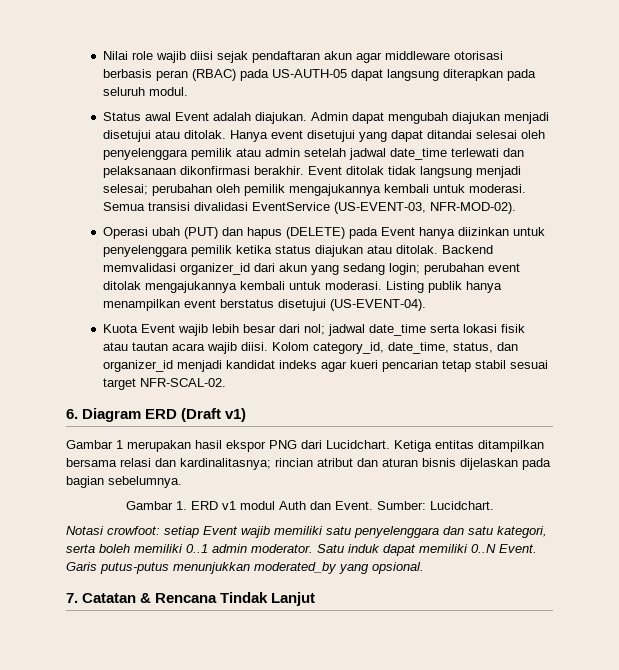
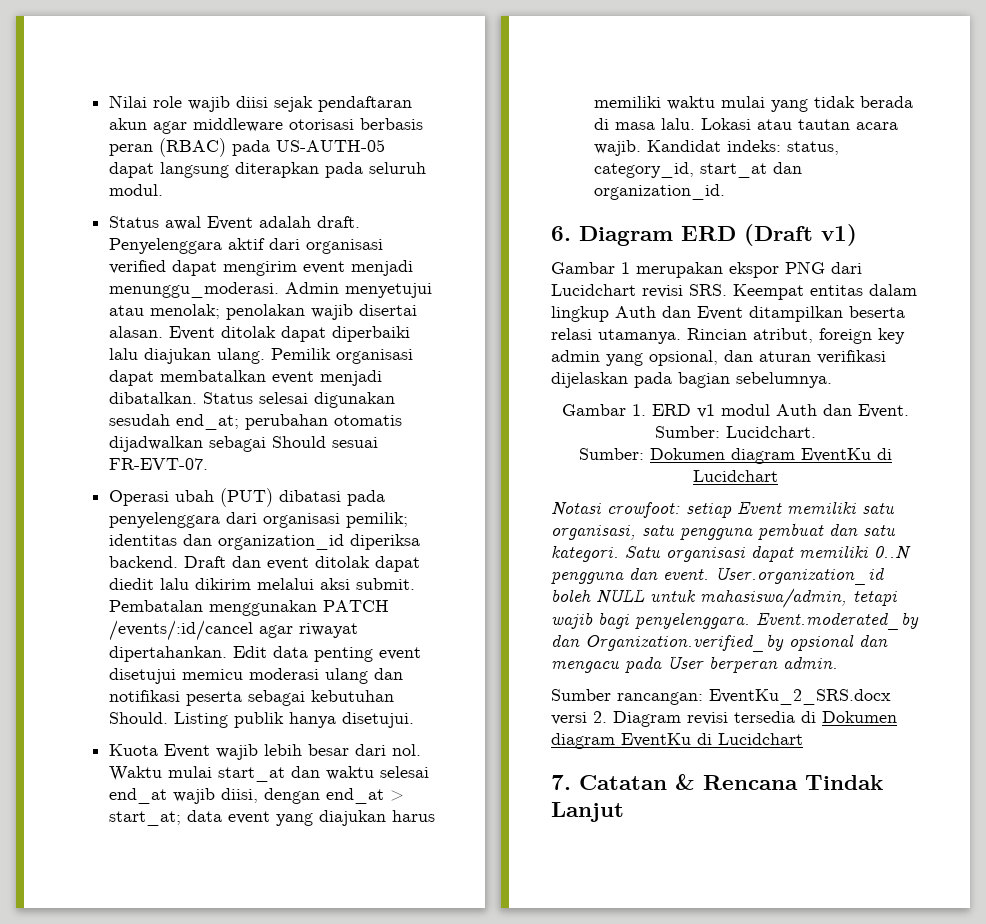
- Status awal Event adalah diajukan. Admin dapat mengubah diajukan menjadi disetujui atau ditolak. Hanya event disetujui yang dapat ditandai selesai oleh penyelenggara pemilik atau admin setelah jadwal date_time terlewati dan pelaksanaan dikonfirmasi berakhir. Event ditolak tidak langsung menjadi selesai; perubahan oleh pemilik mengajukannya kembali untuk moderasi. Semua transisi divalidasi EventService (US-EVENT-03, NFR-MOD-02).
- Operasi ubah (PUT) dan hapus (DELETE) pada Event hanya diizinkan untuk penyelenggara pemilik ketika status diajukan atau ditolak. Backend memvalidasi organizer_id dari akun yang sedang login; perubahan event ditolak mengajukannya kembali untuk moderasi. Listing publik hanya menampilkan event berstatus disetujui (US-EVENT-04).
+ Status awal Event adalah draft. Penyelenggara aktif dari organisasi verified dapat mengirim event menjadi menunggu_moderasi. Admin menyetujui atau menolak; penolakan wajib disertai alasan. Event ditolak dapat diperbaiki lalu diajukan ulang. Pemilik organisasi dapat membatalkan event menjadi dibatalkan. Status selesai digunakan sesudah end_at; perubahan otomatis dijadwalkan sebagai Should sesuai FR-EVT-07.
+ Operasi ubah (PUT) dibatasi pada penyelenggara dari organisasi pemilik; identitas dan organization_id diperiksa backend. Draft dan event ditolak dapat diedit lalu dikirim melalui aksi submit. Pembatalan menggunakan PATCH /events/:id/cancel agar riwayat dipertahankan. Edit data penting event disetujui memicu moderasi ulang dan notifikasi peserta sebagai kebutuhan Should. Listing publik hanya disetujui.
- Kuota Event wajib lebih besar dari nol; jadwal date_time serta lokasi fisik atau tautan acara wajib diisi. Kolom category_id, date_time, status, dan organizer_id menjadi kandidat indeks agar kueri pencarian tetap stabil sesuai target NFR-SCAL-02.
+ Kuota Event wajib lebih besar dari nol. Waktu mulai start_at dan waktu selesai end_at wajib diisi, dengan end_at > start_at; data event yang diajukan harus memiliki waktu mulai yang tidak berada di masa lalu. Lokasi atau tautan acara wajib. Kandidat indeks: status, category_id, start_at dan organization_id.
- Gambar 1 merupakan hasil ekspor PNG dari Lucidchart. Ketiga entitas ditampilkan bersama relasi dan kardinalitasnya; rincian atribut dan aturan bisnis dijelaskan pada bagian sebelumnya.
+ Gambar 1 merupakan ekspor PNG dari Lucidchart revisi SRS. Keempat entitas dalam lingkup Auth dan Event ditampilkan beserta relasi utamanya. Rincian atribut, foreign key admin yang opsional, dan aturan verifikasi dijelaskan pada bagian sebelumnya.
+ Sumber: Dokumen diagram EventKu di Lucidchart
- Notasi crowfoot: setiap Event wajib memiliki satu penyelenggara dan satu kategori, serta boleh memiliki 0..1 admin moderator. Satu induk dapat memiliki 0..N Event. Garis putus-putus menunjukkan moderated_by yang opsional.
+ Notasi crowfoot: setiap Event memiliki satu organisasi, satu pengguna pembuat dan satu kategori. Satu organisasi dapat memiliki 0..N pengguna dan event. User.organization_id boleh NULL untuk mahasiswa/admin, tetapi wajib bagi penyelenggara. Event.moderated_by dan Organization.verified_by opsional dan mengacu pada User berperan admin.
+ Sumber rancangan: EventKu_2_SRS.docx versi 2. Diagram revisi tersedia di Dokumen diagram EventKu di Lucidchart

